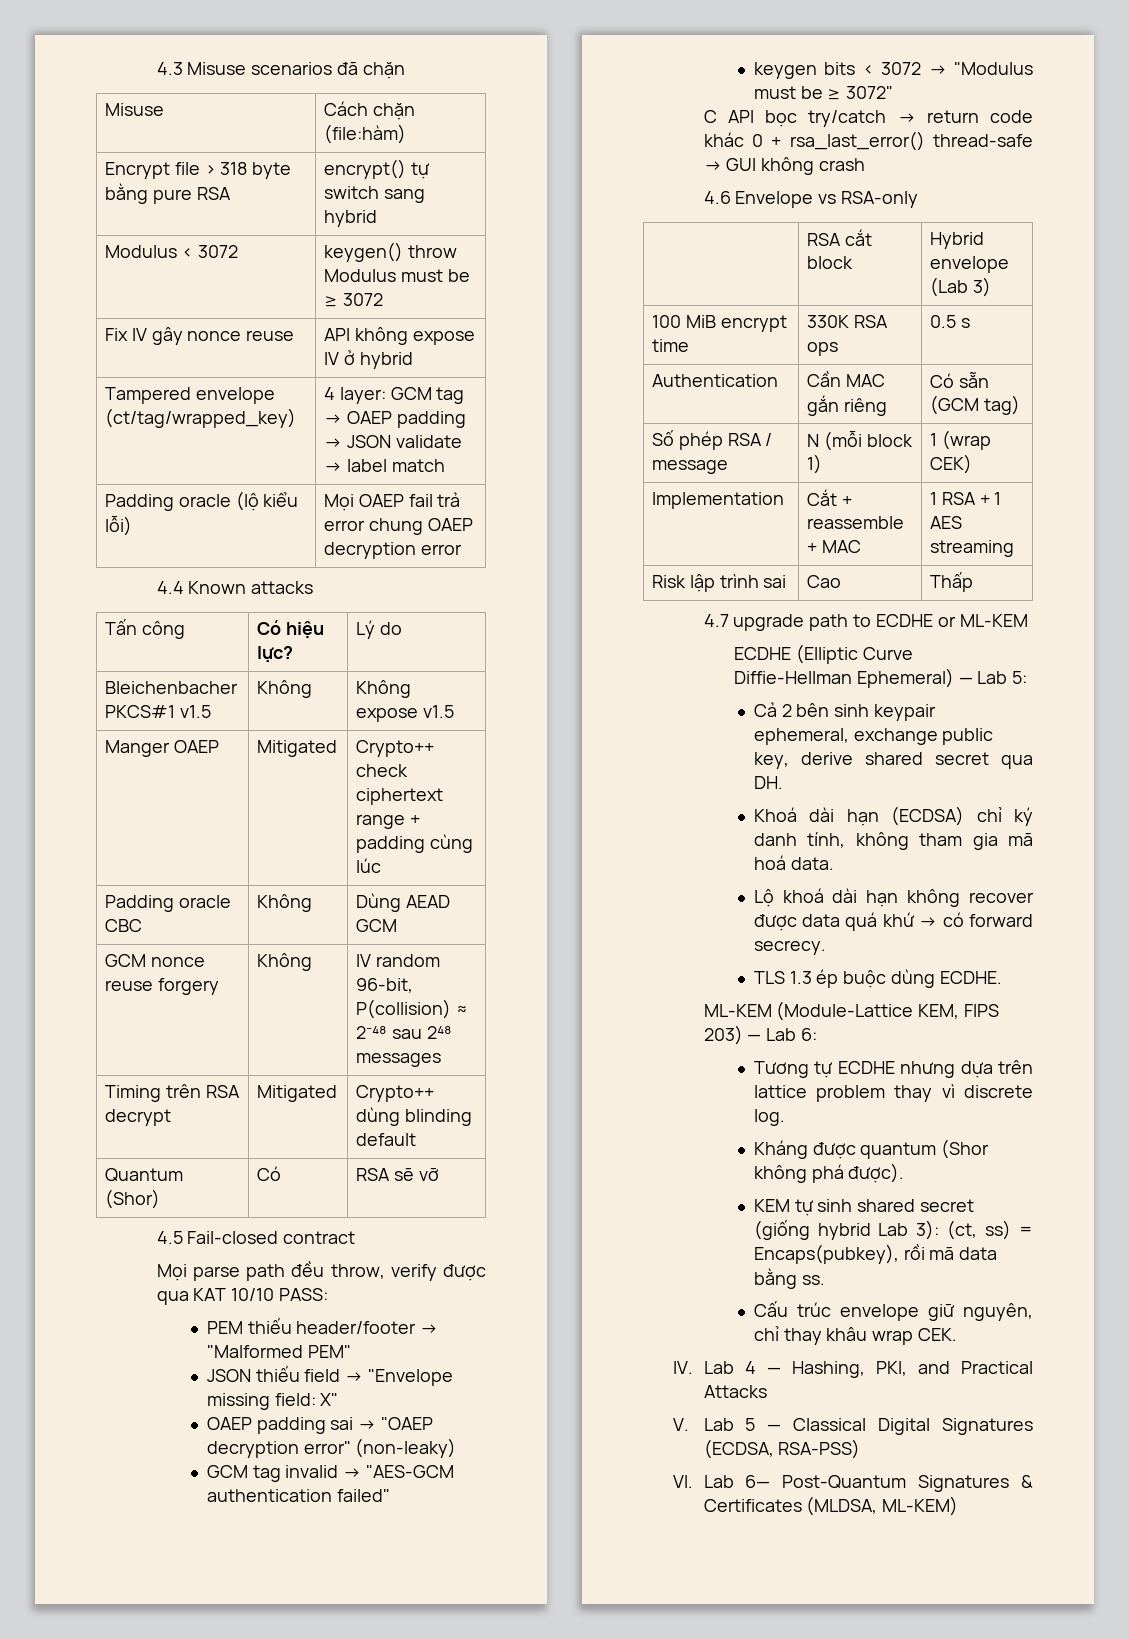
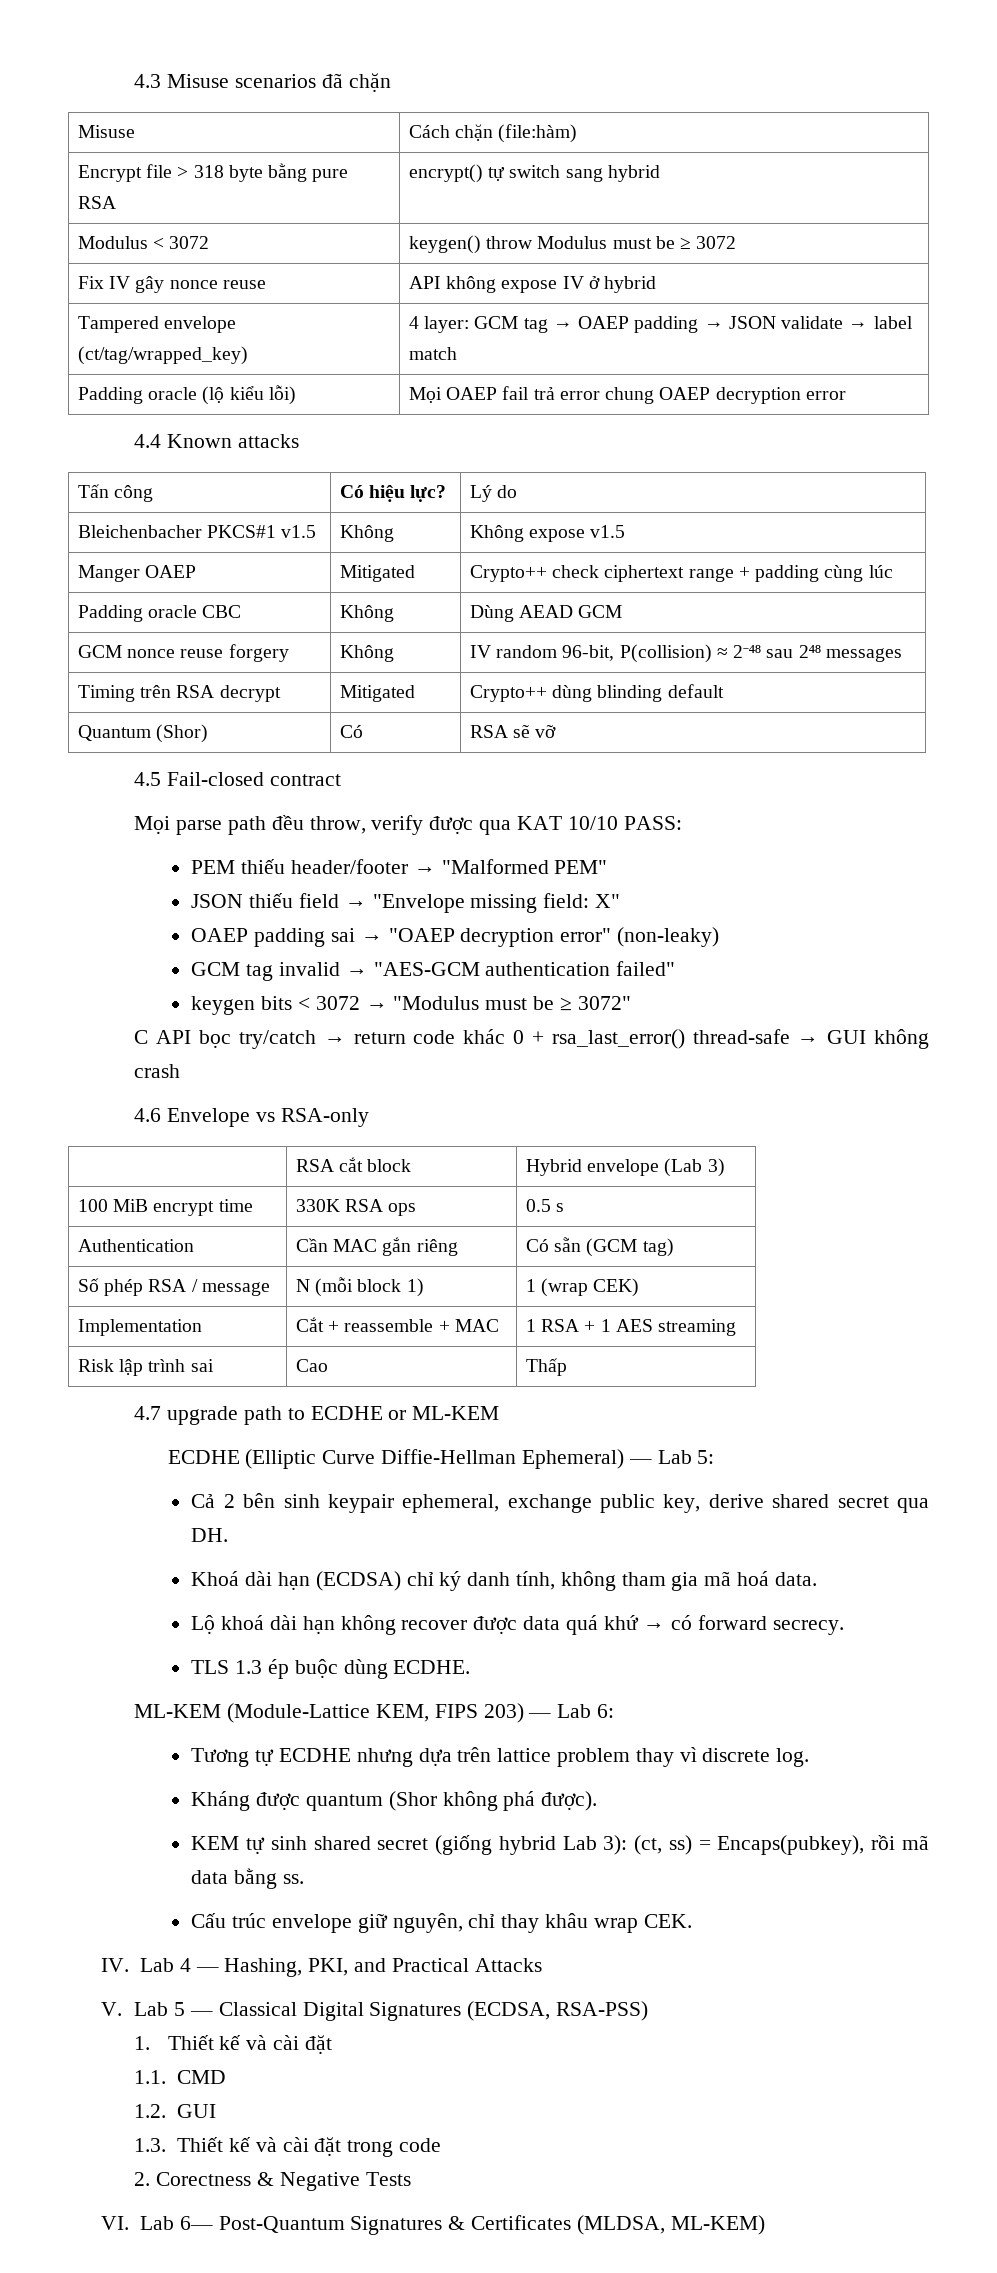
+ 1. Thiết kế và cài đặt
+ 1.1. CMD
+ 1.2. GUI
+ 1.3. Thiết kế và cài đặt trong code
+ 2. Corectness & Negative Tests

